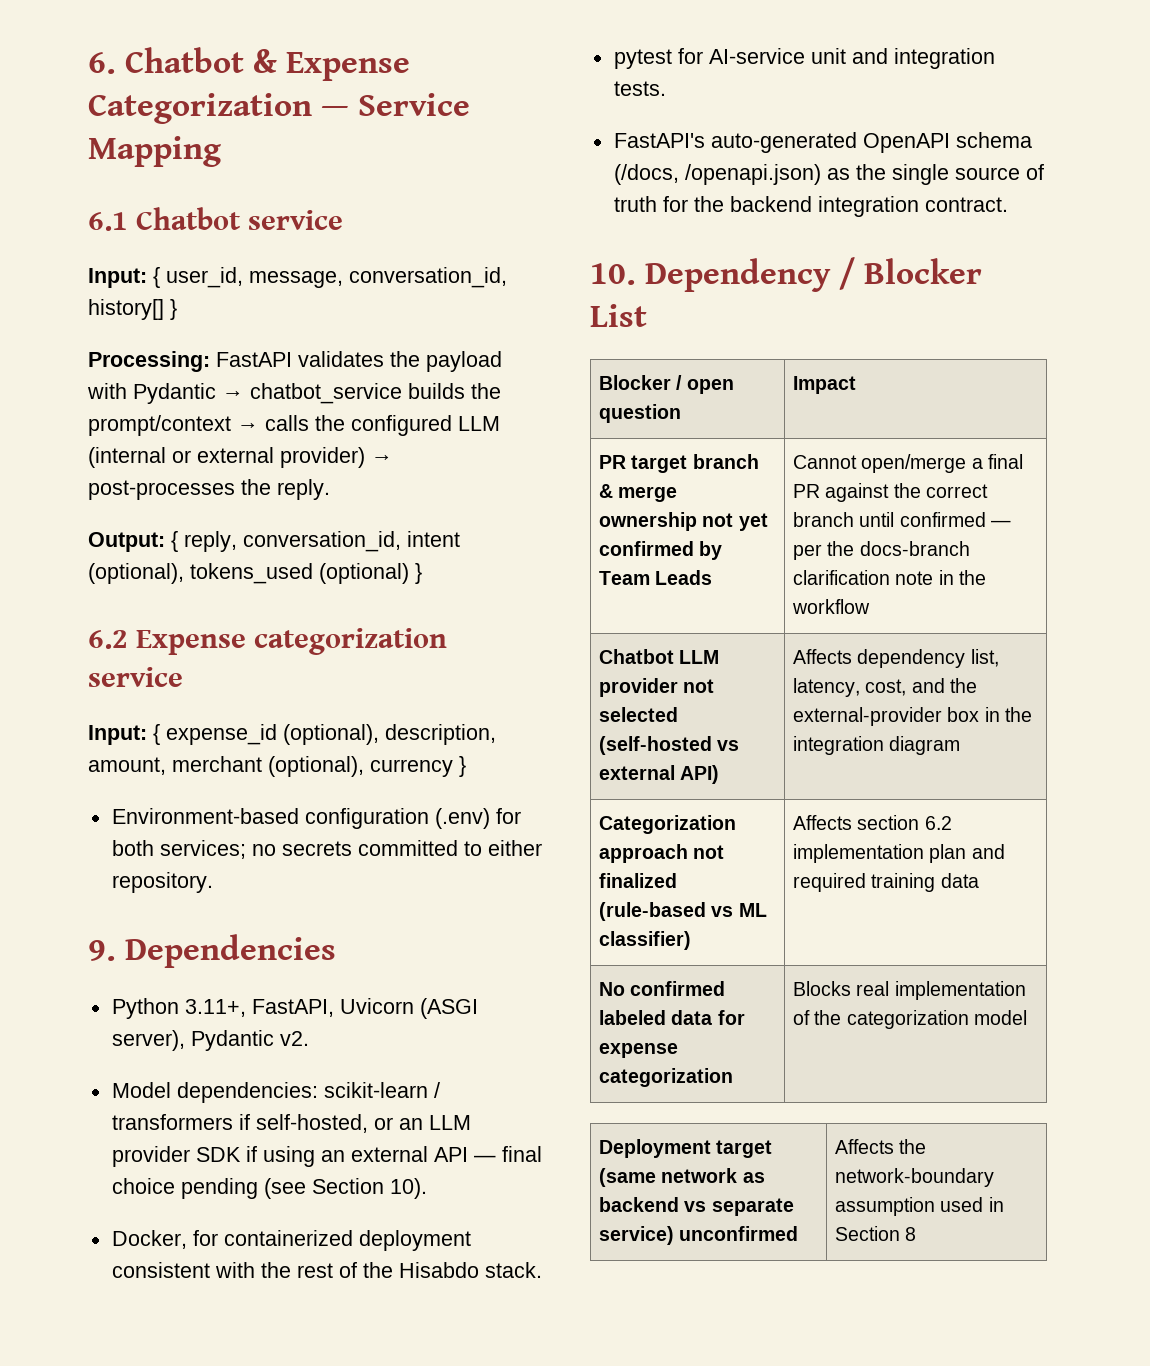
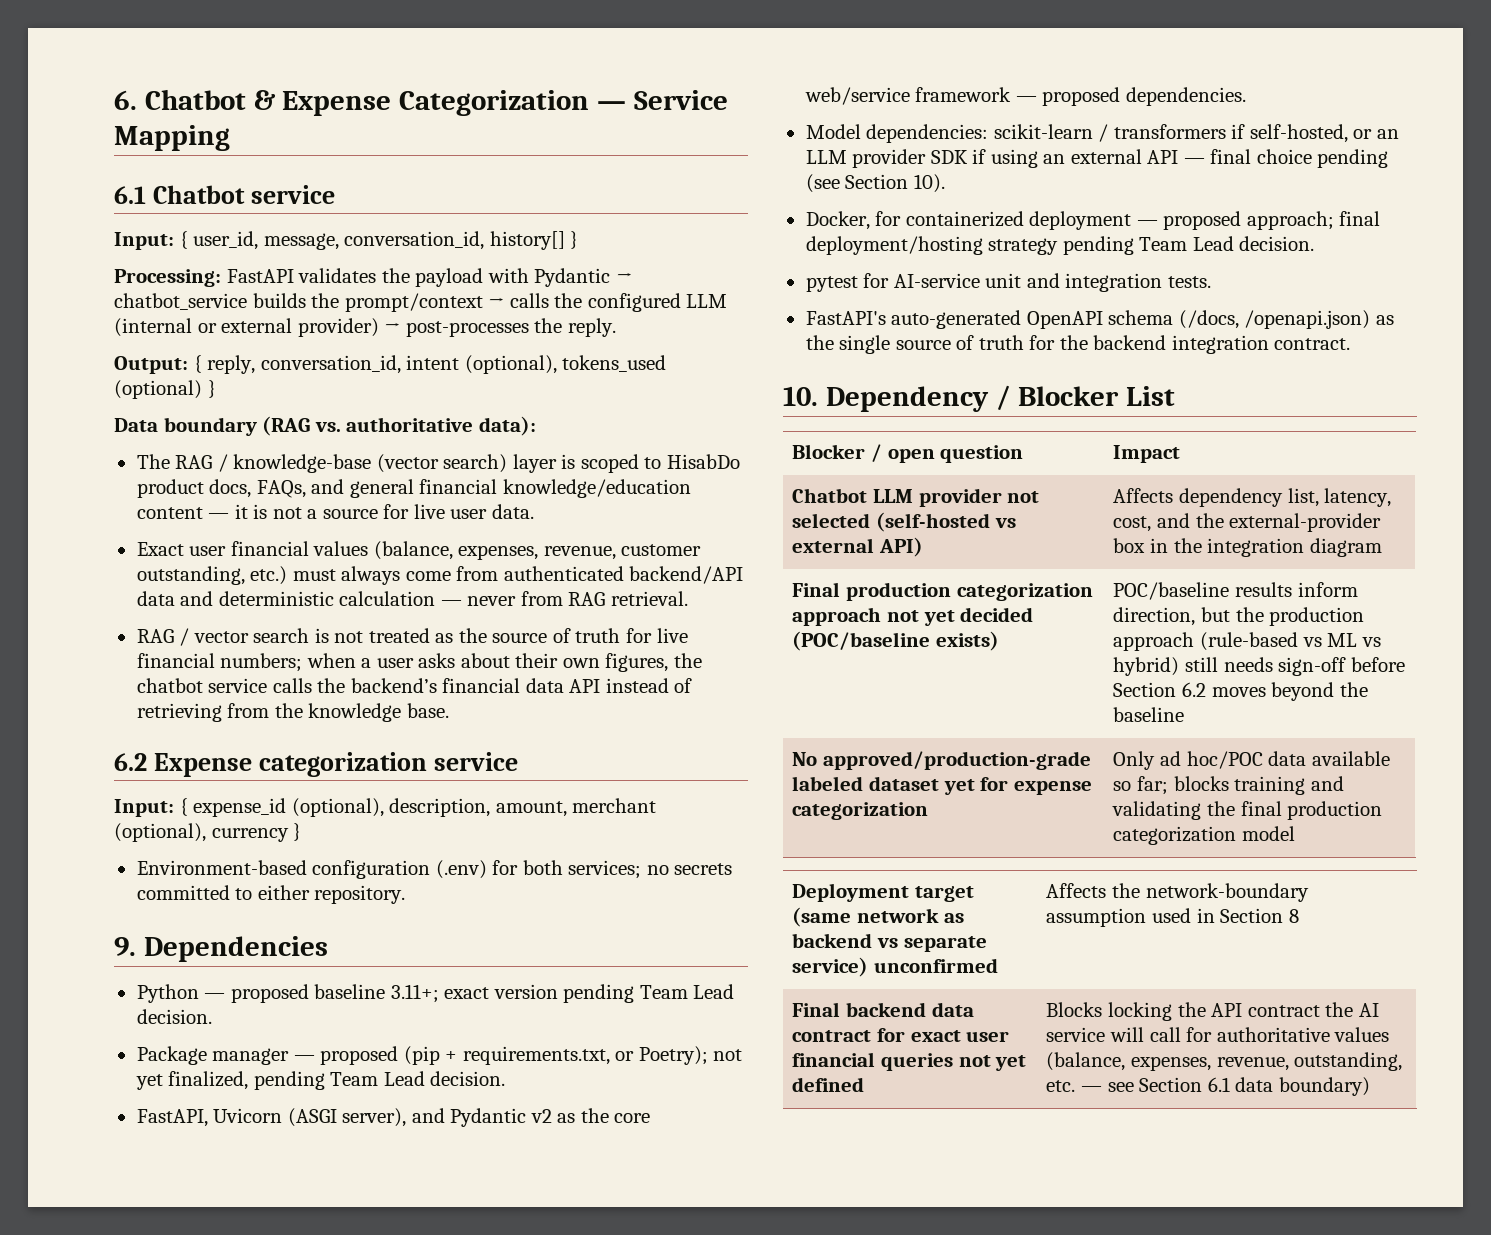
+ Data boundary (RAG vs. authoritative data):
+ The RAG / knowledge-base (vector search) layer is scoped to HisabDo product docs, FAQs, and general financial knowledge/education content — it is not a source for live user data.
+ Exact user financial values (balance, expenses, revenue, customer outstanding, etc.) must always come from authenticated backend/API data and deterministic calculation — never from RAG retrieval.
+ RAG / vector search is not treated as the source of truth for live financial numbers; when a user asks about their own figures, the chatbot service calls the backend’s financial data API instead of retrieving from the knowledge base.
- Python 3.11+, FastAPI, Uvicorn (ASGI server), Pydantic v2.
+ Python — proposed baseline 3.11+; exact version pending Team Lead decision.
+ Package manager — proposed (pip + requirements.txt, or Poetry); not yet finalized, pending Team Lead decision.
+ FastAPI, Uvicorn (ASGI server), and Pydantic v2 as the core web/service framework — proposed dependencies.
- Docker, for containerized deployment consistent with the rest of the Hisabdo stack.
+ Docker, for containerized deployment — proposed approach; final deployment/hosting strategy pending Team Lead decision.
- PR target branch & merge ownership not yet confirmed by Team Leads | Cannot open/merge a final PR against the correct branch until confirmed — per the docs-branch clarification note in the workflow
- Categorization approach not finalized (rule-based vs ML classifier) | Affects section 6.2 implementation plan and required training data
- No confirmed labeled data for expense categorization | Blocks real implementation of the categorization model
+ Final production categorization approach not yet decided (POC/baseline exists) | POC/baseline results inform direction, but the production approach (rule-based vs ML vs hybrid) still needs sign-off before Section 6.2 moves beyond the baseline
+ No approved/production-grade labeled dataset yet for expense categorization | Only ad hoc/POC data available so far; blocks training and validating the final production categorization model
+ Final backend data contract for exact user financial queries not yet defined | Blocks locking the API contract the AI service will call for authoritative values (balance, expenses, revenue, outstanding, etc. — see Section 6.1 data boundary)

